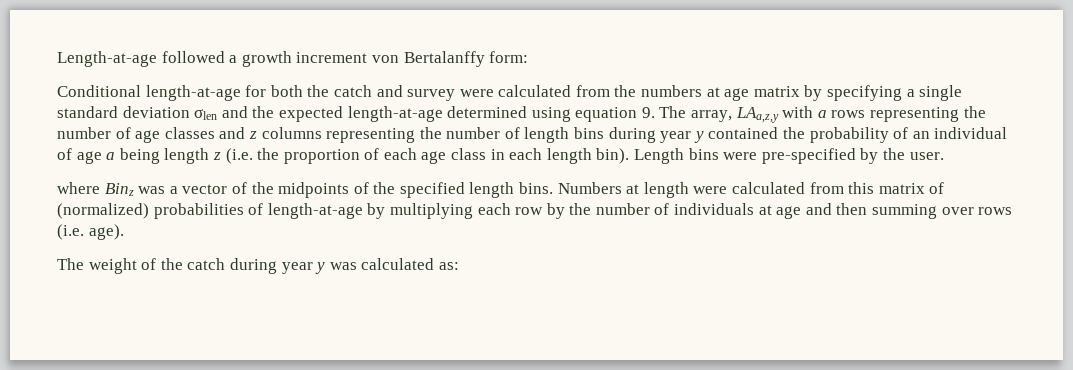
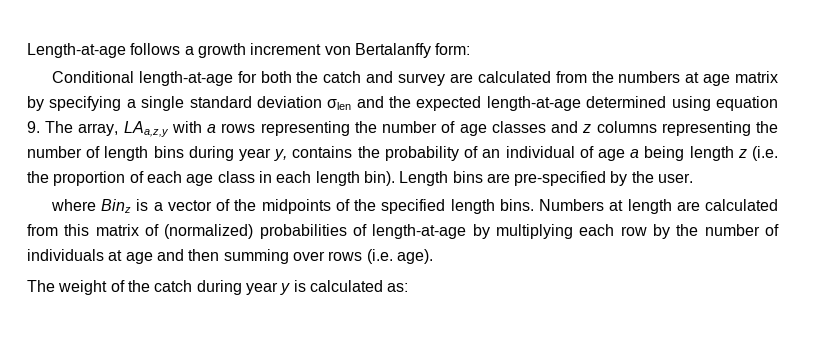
- Length-at-age followed a growth increment von Bertalanffy form:
+ Length-at-age follows a growth increment von Bertalanffy form:
- Conditional length-at-age for both the catch and survey were calculated from the numbers at age matrix by specifying a single standard deviation σlen and the expected length-at-age determined using equation 9. The array, LAa,z,y with a rows representing the number of age classes and z columns representing the number of length bins during year y contained the probability of an individual of age a being length z (i.e. the proportion of each age class in each length bin).
+ Conditional length-at-age for both the catch and survey are calculated from the numbers at age matrix by specifying a single standard deviation σlen and the expected length-at-age determined using equation 9. The array, LAa,z,y with a rows representing the number of age classes and z columns representing the number of length bins during year y, contains the probability of an individual of age a being length z (i.e. the proportion of each age class in each length bin).
- Length bins were pre-specified by the user.
+ Length bins are pre-specified by the user.
- where Binz was a vector of the midpoints of the specified length bins.
+ where Binz is a vector of the midpoints of the specified length bins.
- Numbers at length were calculated from this matrix of (normalized) probabilities of length-at-age by multiplying each row by the number of individuals at age and then summing over rows (i.e. age).
+ Numbers at length are calculated from this matrix of (normalized) probabilities of length-at-age by multiplying each row by the number of individuals at age and then summing over rows (i.e. age).
- The weight of the catch during year y was calculated as:
+ The weight of the catch during year y is calculated as:

